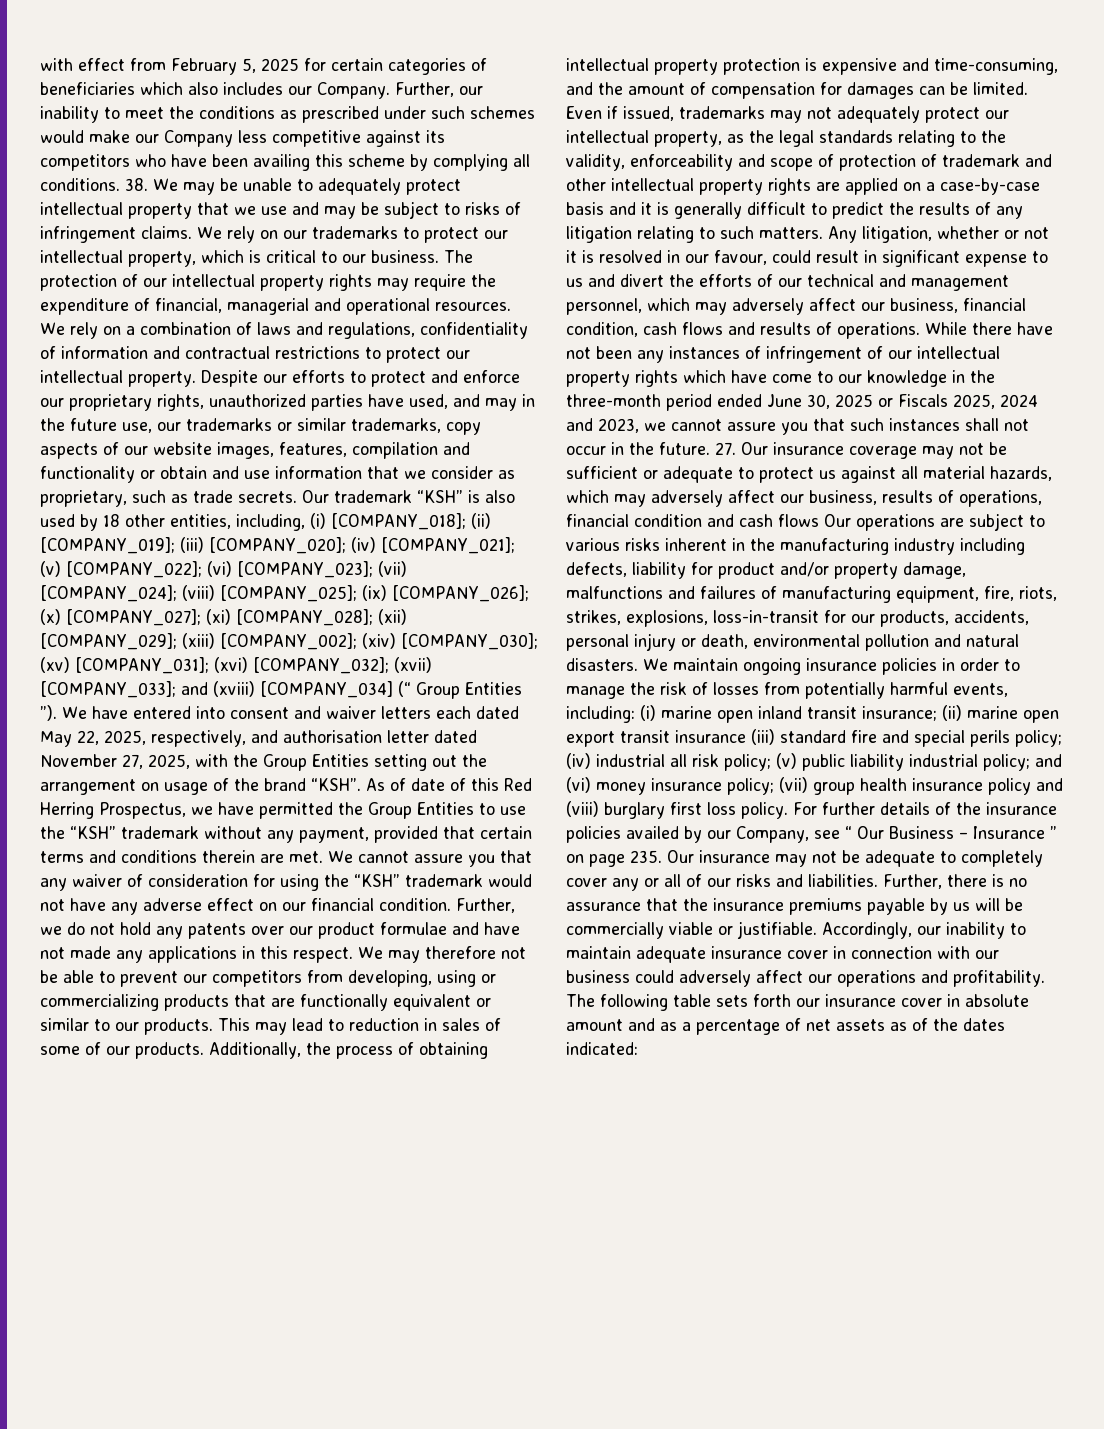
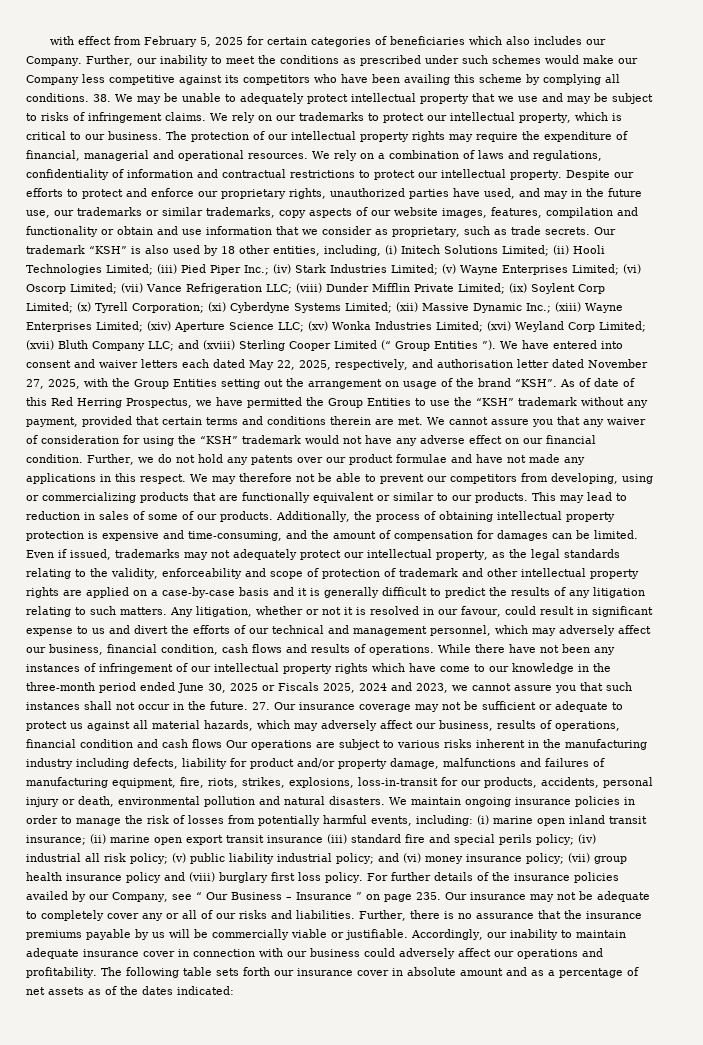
- Our trademark “KSH” is also used by 18 other entities, including, (i) [COMPANY_018]; (ii) [COMPANY_019]; (iii) [COMPANY_020]; (iv) [COMPANY_021]; (v) [COMPANY_022]; (vi) [COMPANY_023]; (vii) [COMPANY_024]; (viii) [COMPANY_025]; (ix) [COMPANY_026]; (x) [COMPANY_027]; (xi) [COMPANY_028]; (xii) [COMPANY_029]; (xiii) [COMPANY_002]; (xiv) [COMPANY_030]; (xv) [COMPANY_031]; (xvi) [COMPANY_032]; (xvii) [COMPANY_033]; and (xviii) [COMPANY_034] (“ Group Entities ”).
+ Our trademark “KSH” is also used by 18 other entities, including, (i) Initech Solutions Limited; (ii) Hooli Technologies Limited; (iii) Pied Piper Inc.; (iv) Stark Industries Limited; (v) Wayne Enterprises Limited; (vi) Oscorp Limited; (vii) Vance Refrigeration LLC; (viii) Dunder Mifflin Private Limited; (ix) Soylent Corp Limited; (x) Tyrell Corporation; (xi) Cyberdyne Systems Limited; (xii) Massive Dynamic Inc.; (xiii) Wayne Enterprises Limited; (xiv) Aperture Science LLC; (xv) Wonka Industries Limited; (xvi) Weyland Corp Limited; (xvii) Bluth Company LLC; and (xviii) Sterling Cooper Limited (“ Group Entities ”).

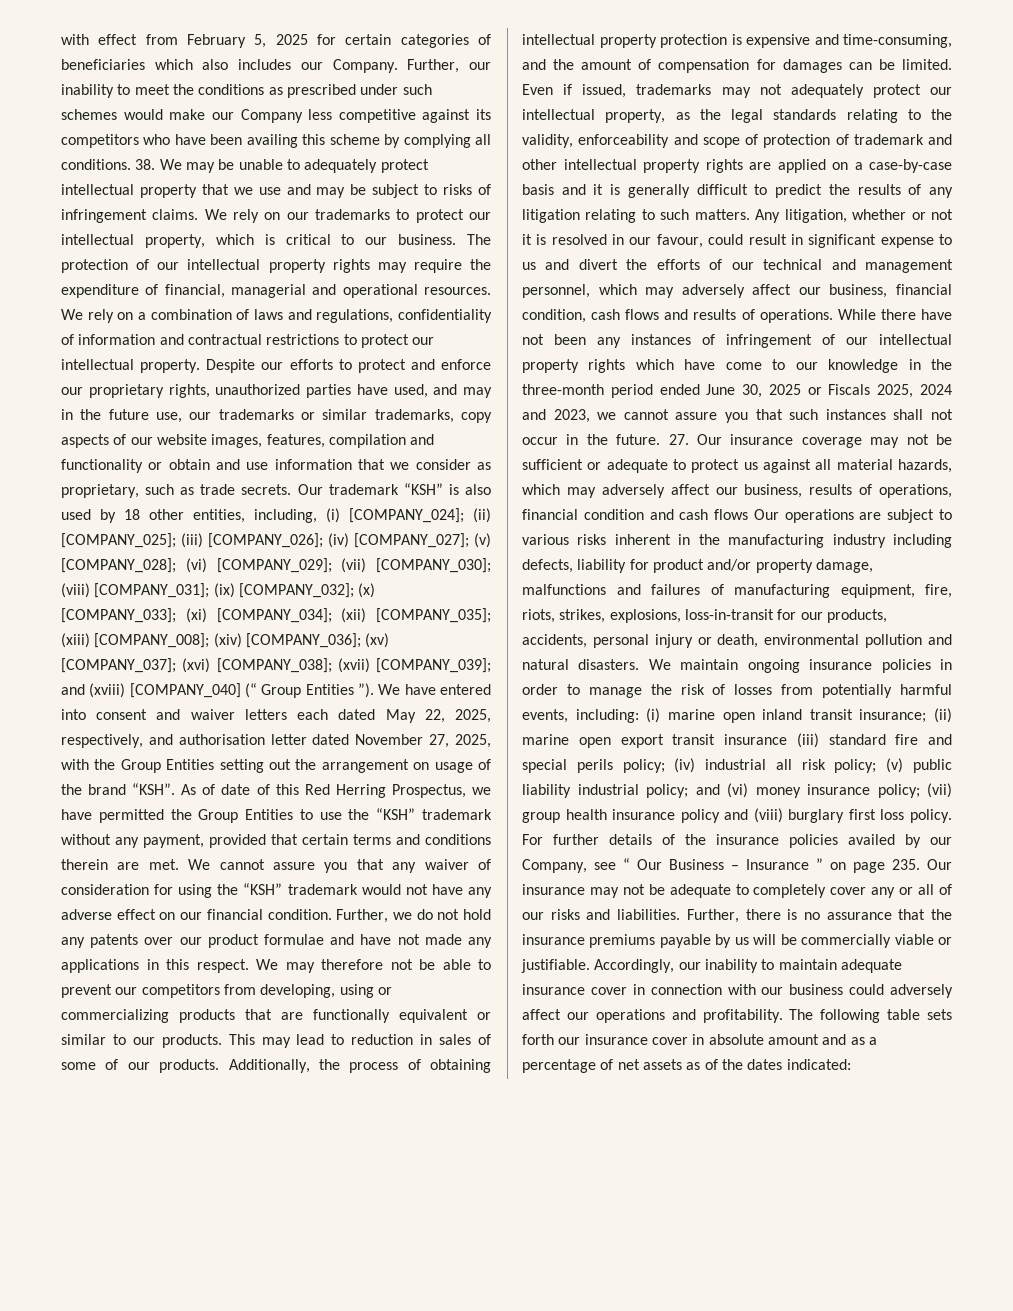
- Our trademark “KSH” is also used by 18 other entities, including, (i) Initech Solutions Limited; (ii) Hooli Technologies Limited; (iii) Pied Piper Inc.; (iv) Stark Industries Limited; (v) Wayne Enterprises Limited; (vi) Oscorp Limited; (vii) Vance Refrigeration LLC; (viii) Dunder Mifflin Private Limited; (ix) Soylent Corp Limited; (x) Tyrell Corporation; (xi) Cyberdyne Systems Limited; (xii) Massive Dynamic Inc.; (xiii) Wayne Enterprises Limited; (xiv) Aperture Science LLC; (xv) Wonka Industries Limited; (xvi) Weyland Corp Limited; (xvii) Bluth Company LLC; and (xviii) Sterling Cooper Limited (“ Group Entities ”).
+ Our trademark “KSH” is also used by 18 other entities, including, (i) [COMPANY_024]; (ii) [COMPANY_025]; (iii) [COMPANY_026]; (iv) [COMPANY_027]; (v) [COMPANY_028]; (vi) [COMPANY_029]; (vii) [COMPANY_030]; (viii) [COMPANY_031]; (ix) [COMPANY_032]; (x) [COMPANY_033]; (xi) [COMPANY_034]; (xii) [COMPANY_035]; (xiii) [COMPANY_008]; (xiv) [COMPANY_036]; (xv) [COMPANY_037]; (xvi) [COMPANY_038]; (xvii) [COMPANY_039]; and (xviii) [COMPANY_040] (“ Group Entities ”).

